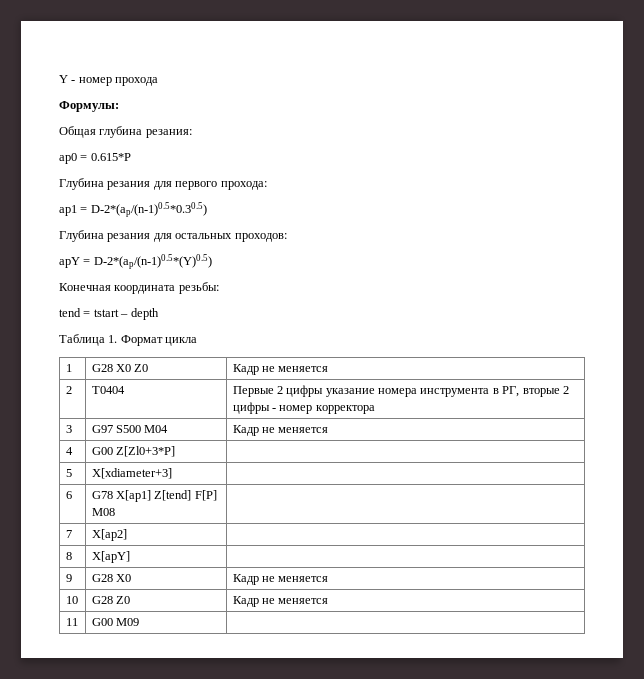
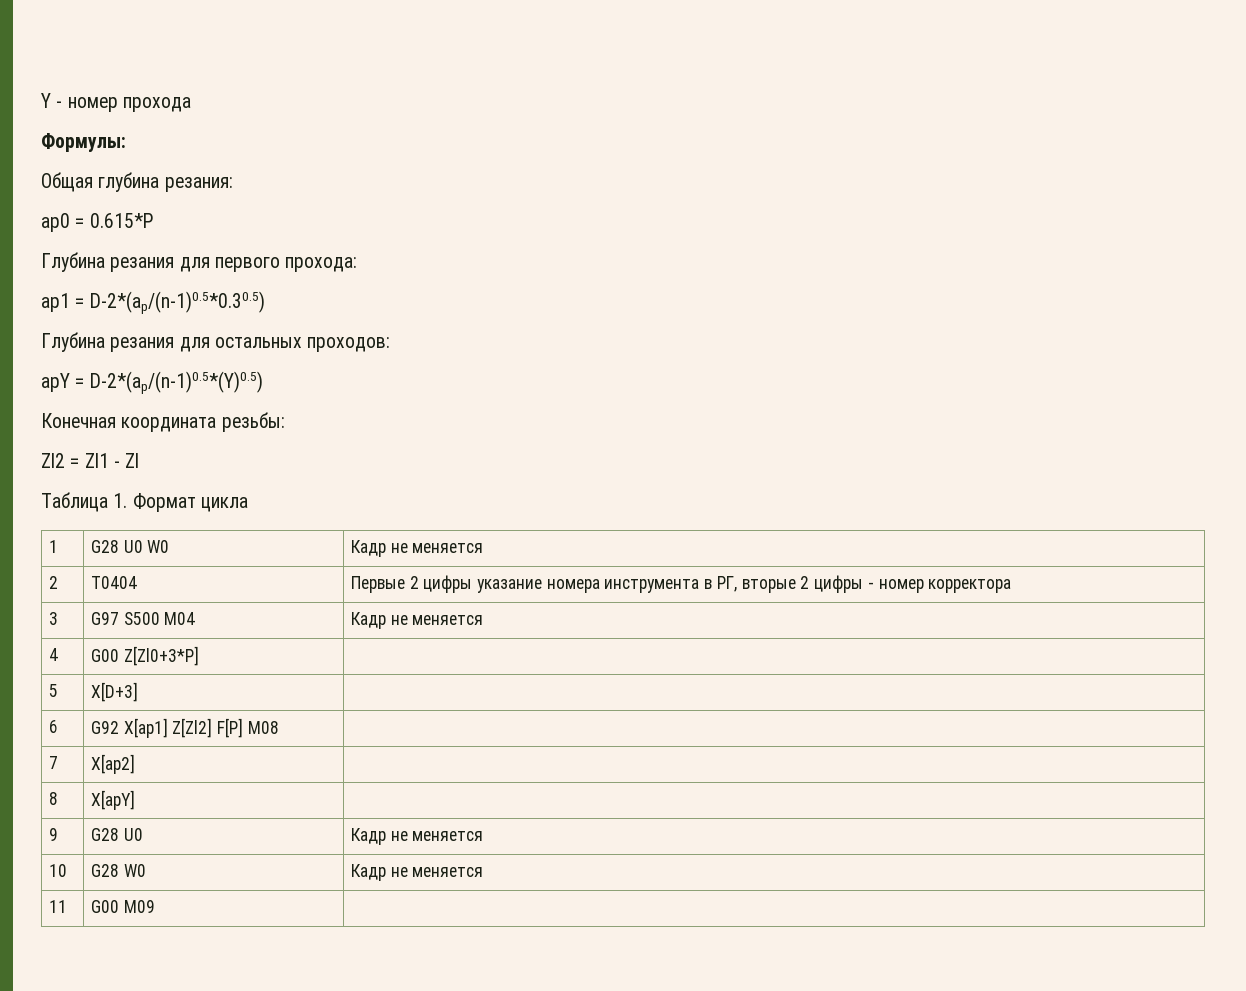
- tend = tstart – depth
+ Zl2 = Zl1 - Zl
- 1 | G28 X0 Z0 | Кадр не меняется
+ 1 | G28 U0 W0 | Кадр не меняется
- 5 | X[xdiameter+3] |
+ 5 | X[D+3] |
- 6 | G78 X[ap1] Z[tend] F[P] M08 |
+ 6 | G92 X[ap1] Z[Zl2] F[P] M08 |
- 9 | G28 X0 | Кадр не меняется
+ 9 | G28 U0 | Кадр не меняется
- 10 | G28 Z0 | Кадр не меняется
+ 10 | G28 W0 | Кадр не меняется

